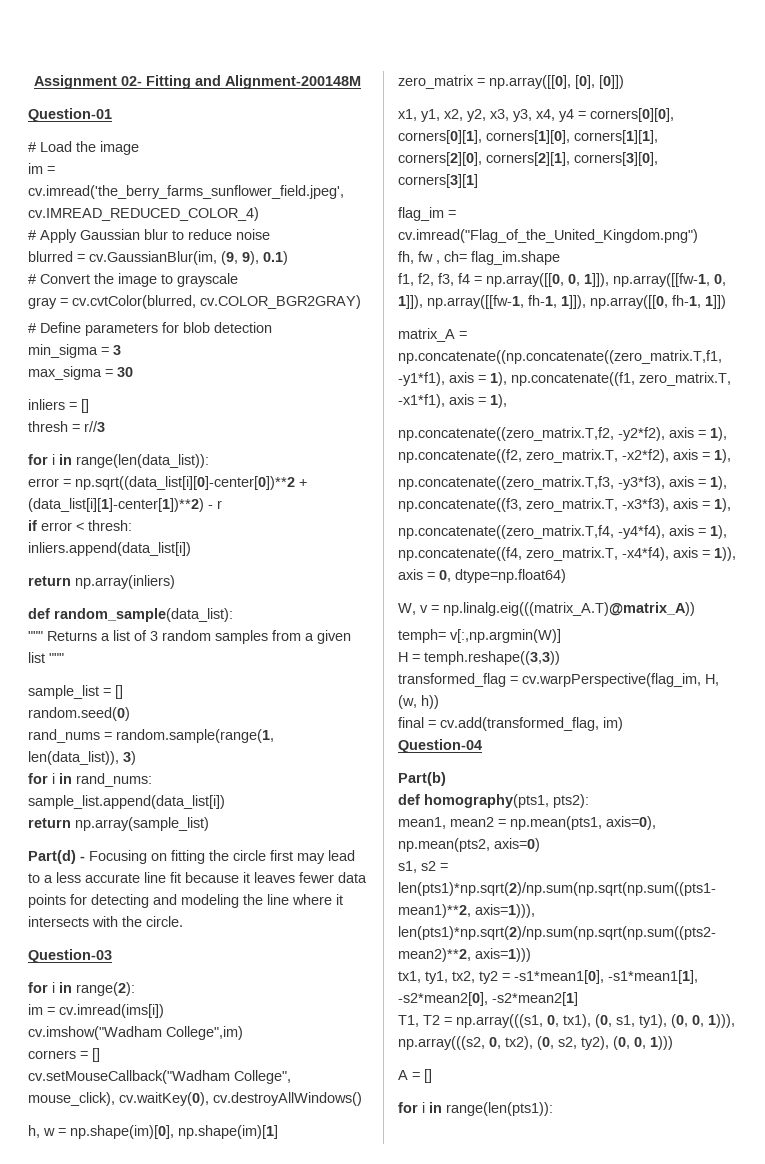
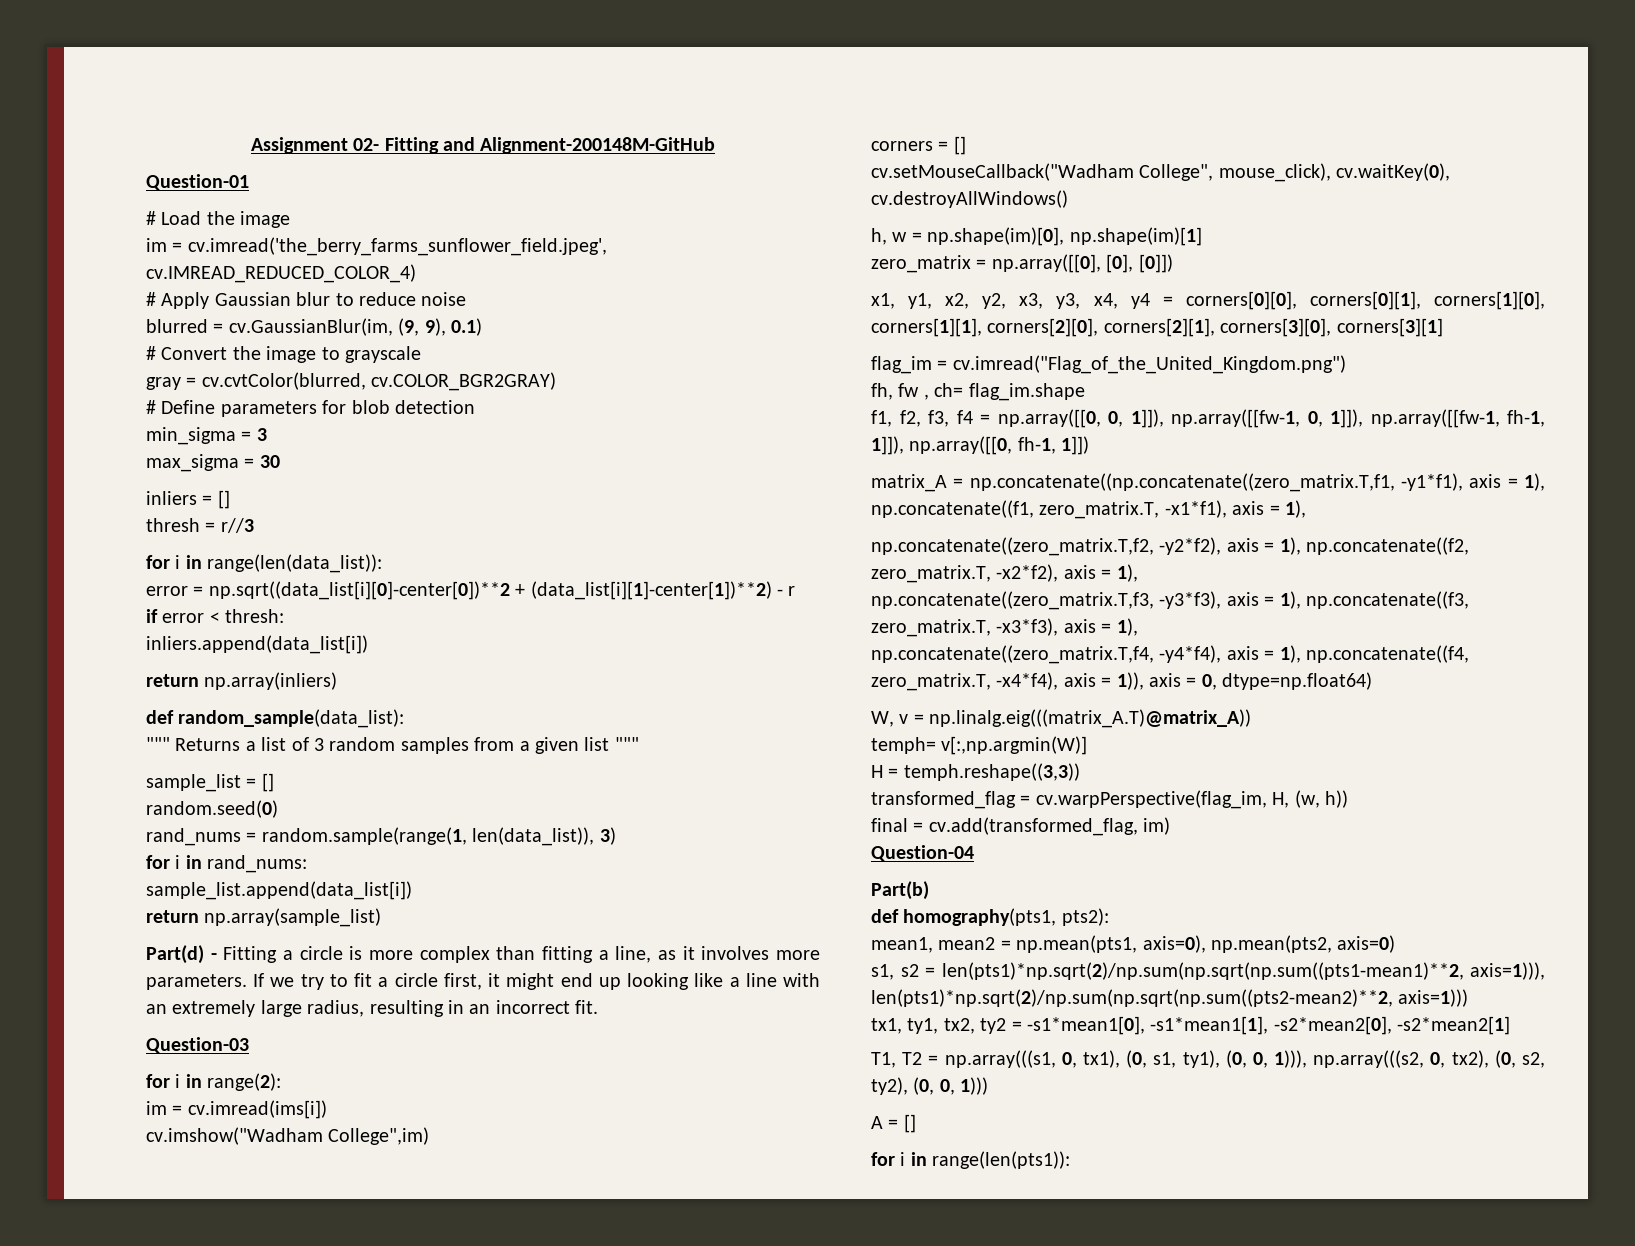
- Assignment 02- Fitting and Alignment-200148M
+ Assignment 02- Fitting and Alignment-200148M-GitHub
- Part(d) - Focusing on fitting the circle first may lead to a less accurate line fit because it leaves fewer data points for detecting and modeling the line where it intersects with the circle.
+ Part(d) - Fitting a circle is more complex than fitting a line, as it involves more parameters. If we try to fit a circle first, it might end up looking like a line with an extremely large radius, resulting in an incorrect fit.

